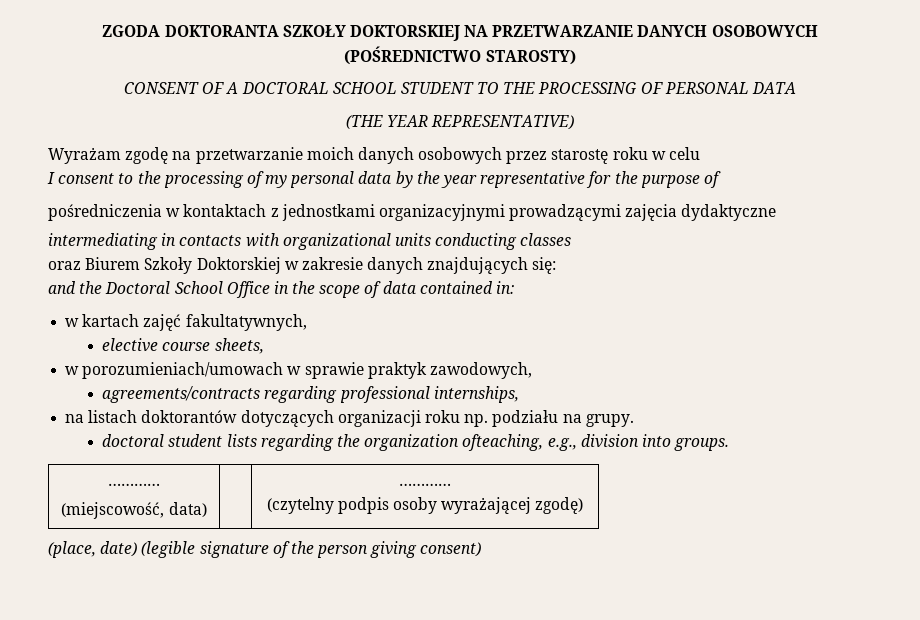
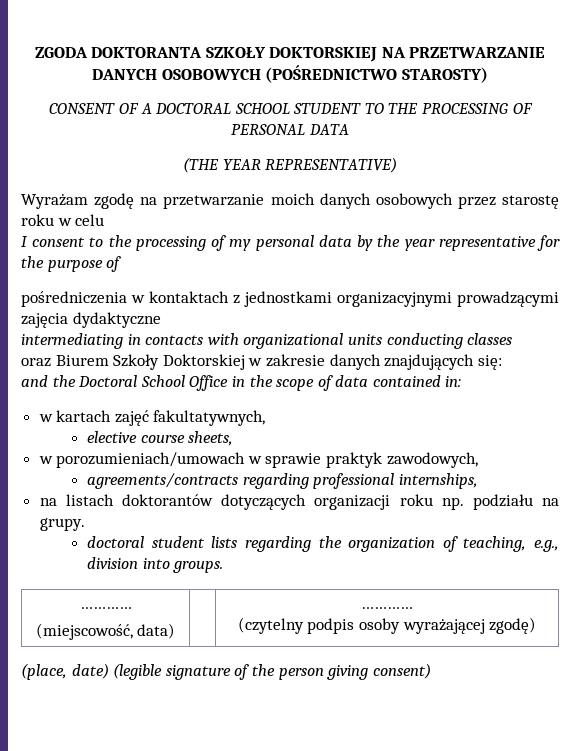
- doctoral student lists regarding the organization ofteaching, e.g., division into groups.
+ doctoral student lists regarding the organization of teaching, e.g., division into groups.

